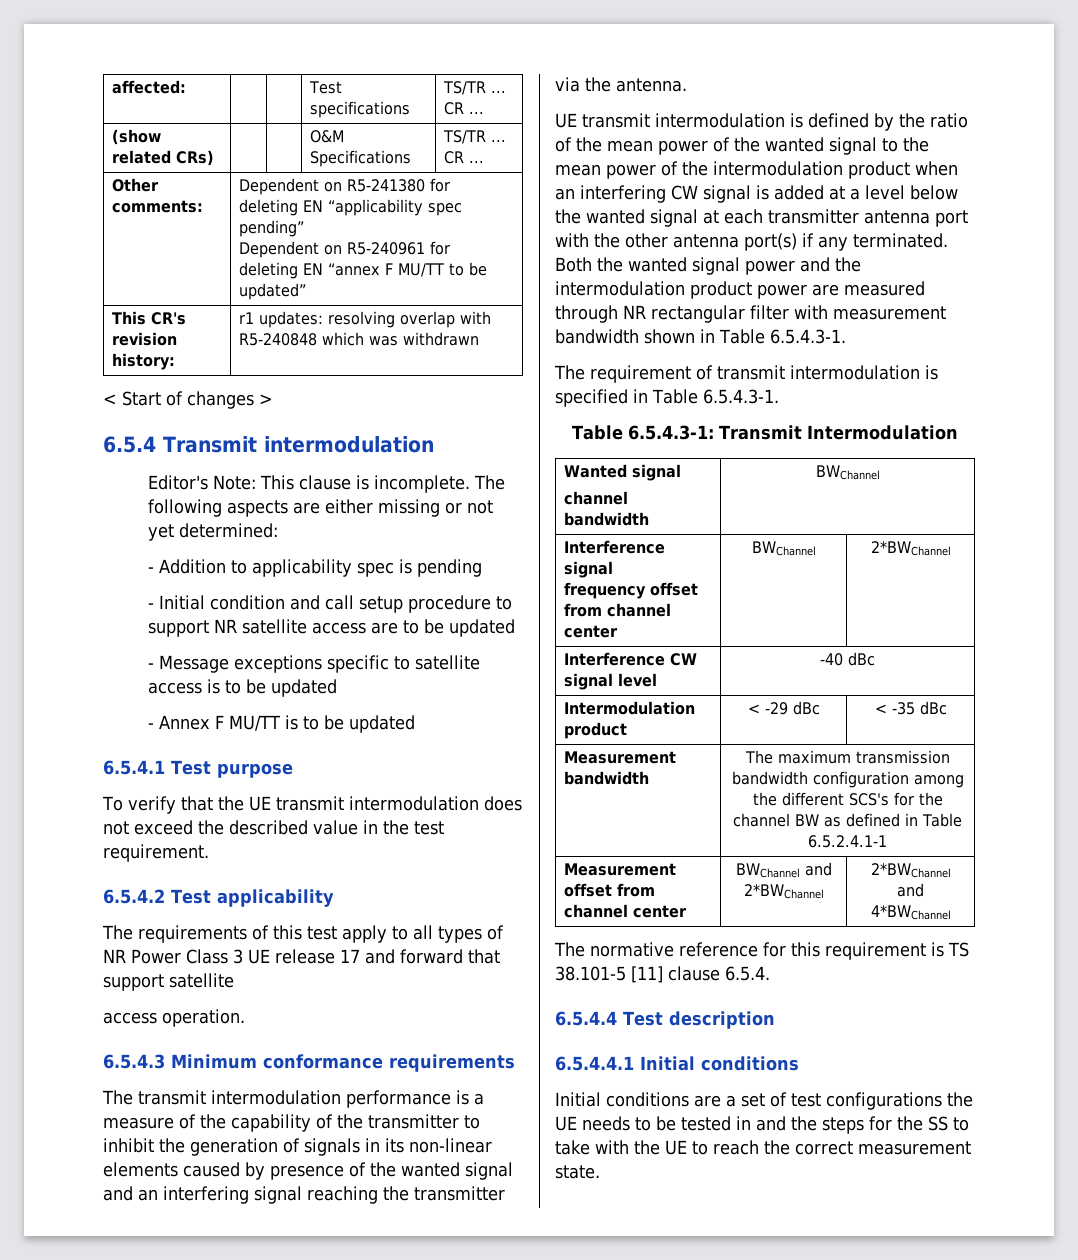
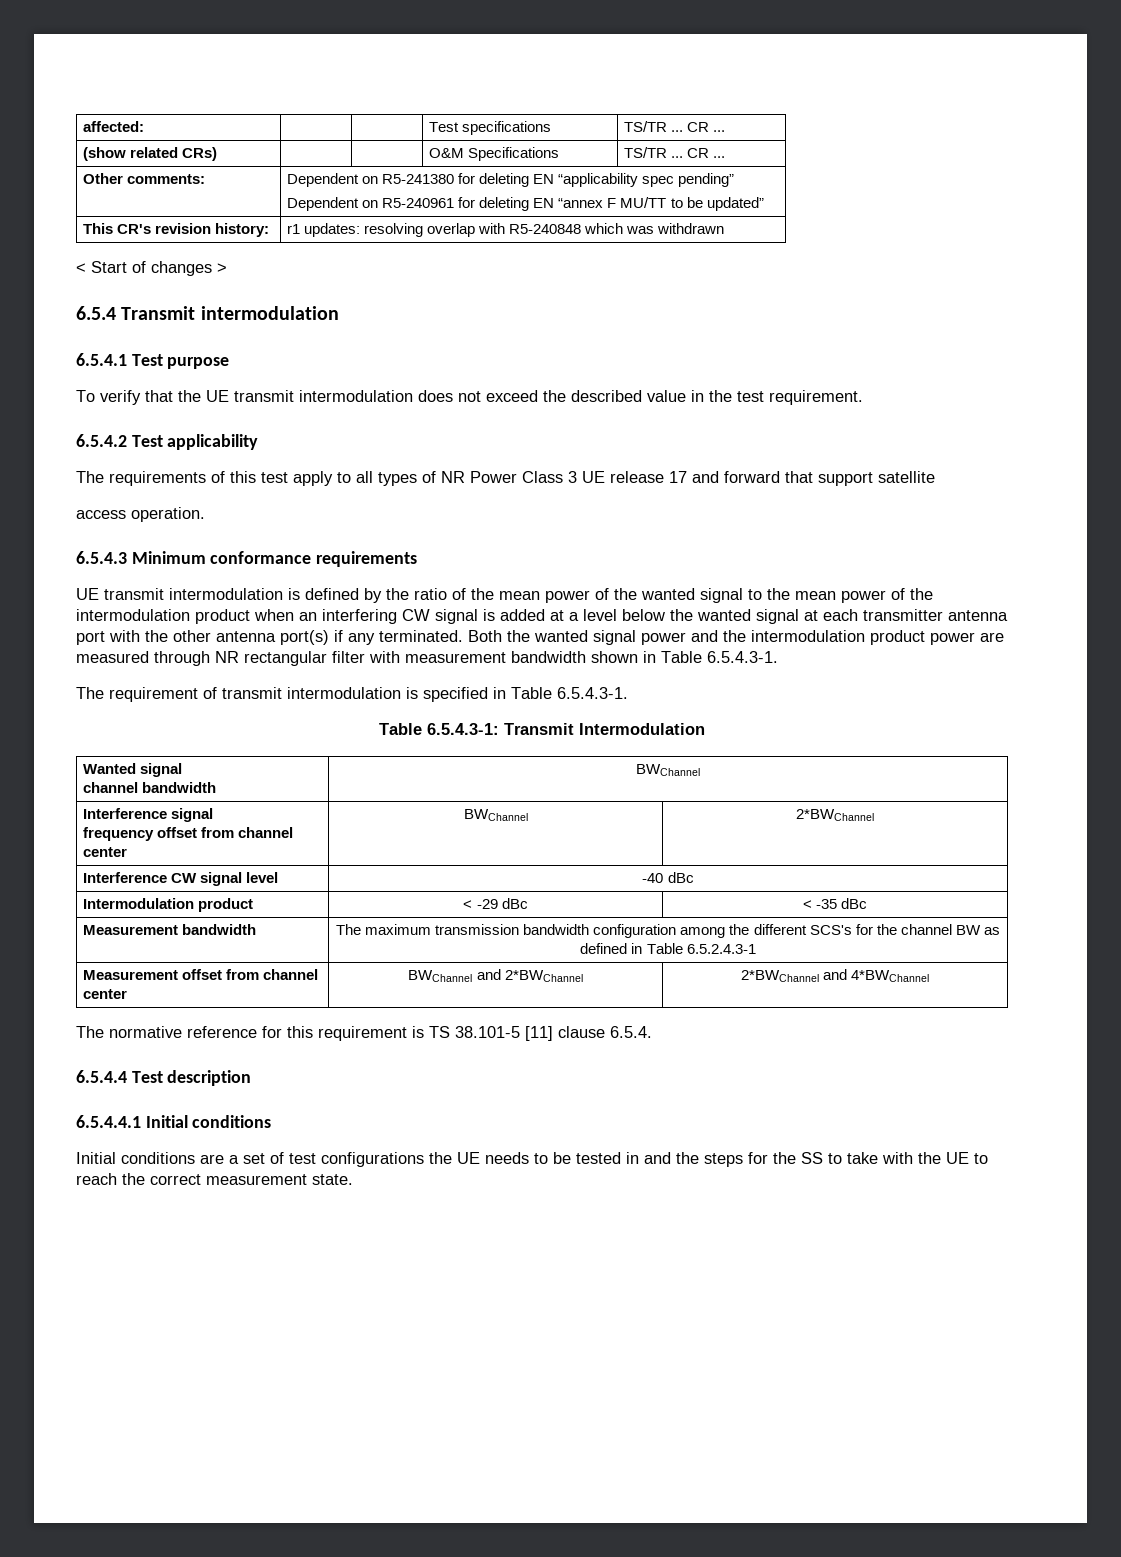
- Editor's Note: This clause is incomplete. The following aspects are either missing or not yet determined:
- - Addition to applicability spec is pending
- - Initial condition and call setup procedure to support NR satellite access are to be updated
- - Message exceptions specific to satellite access is to be updated
- - Annex F MU/TT is to be updated
- The transmit intermodulation performance is a measure of the capability of the transmitter to inhibit the generation of signals in its non-linear elements caused by presence of the wanted signal and an interfering signal reaching the transmitter via the antenna.
- Measurement bandwidth | The maximum transmission bandwidth configuration among the different SCS's for the channel BW as defined in Table 6.5.2.4.1-1
+ Measurement bandwidth | The maximum transmission bandwidth configuration among the different SCS's for the channel BW as defined in Table 6.5.2.4.3-1

